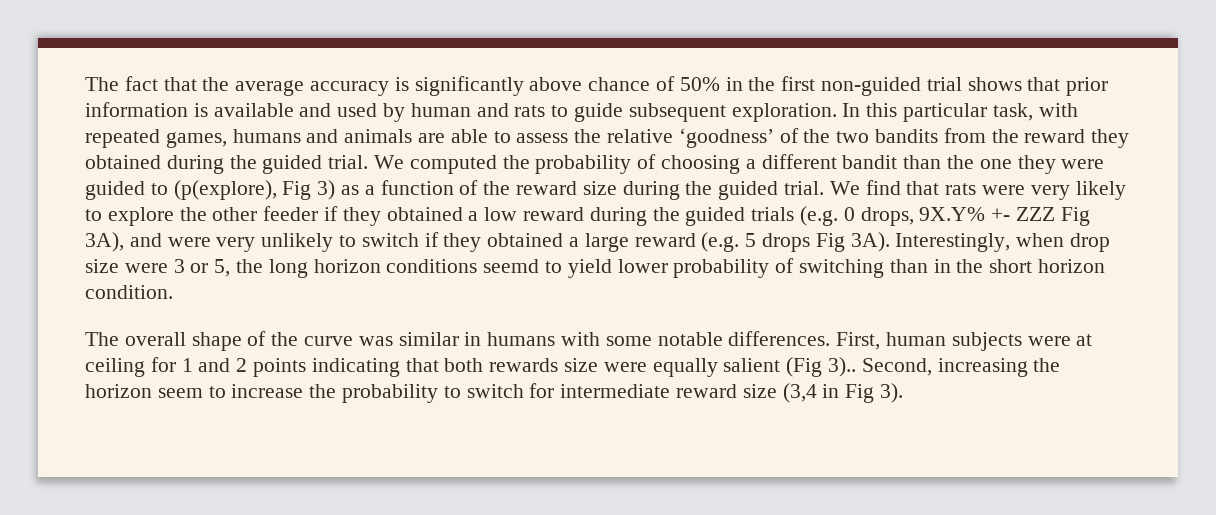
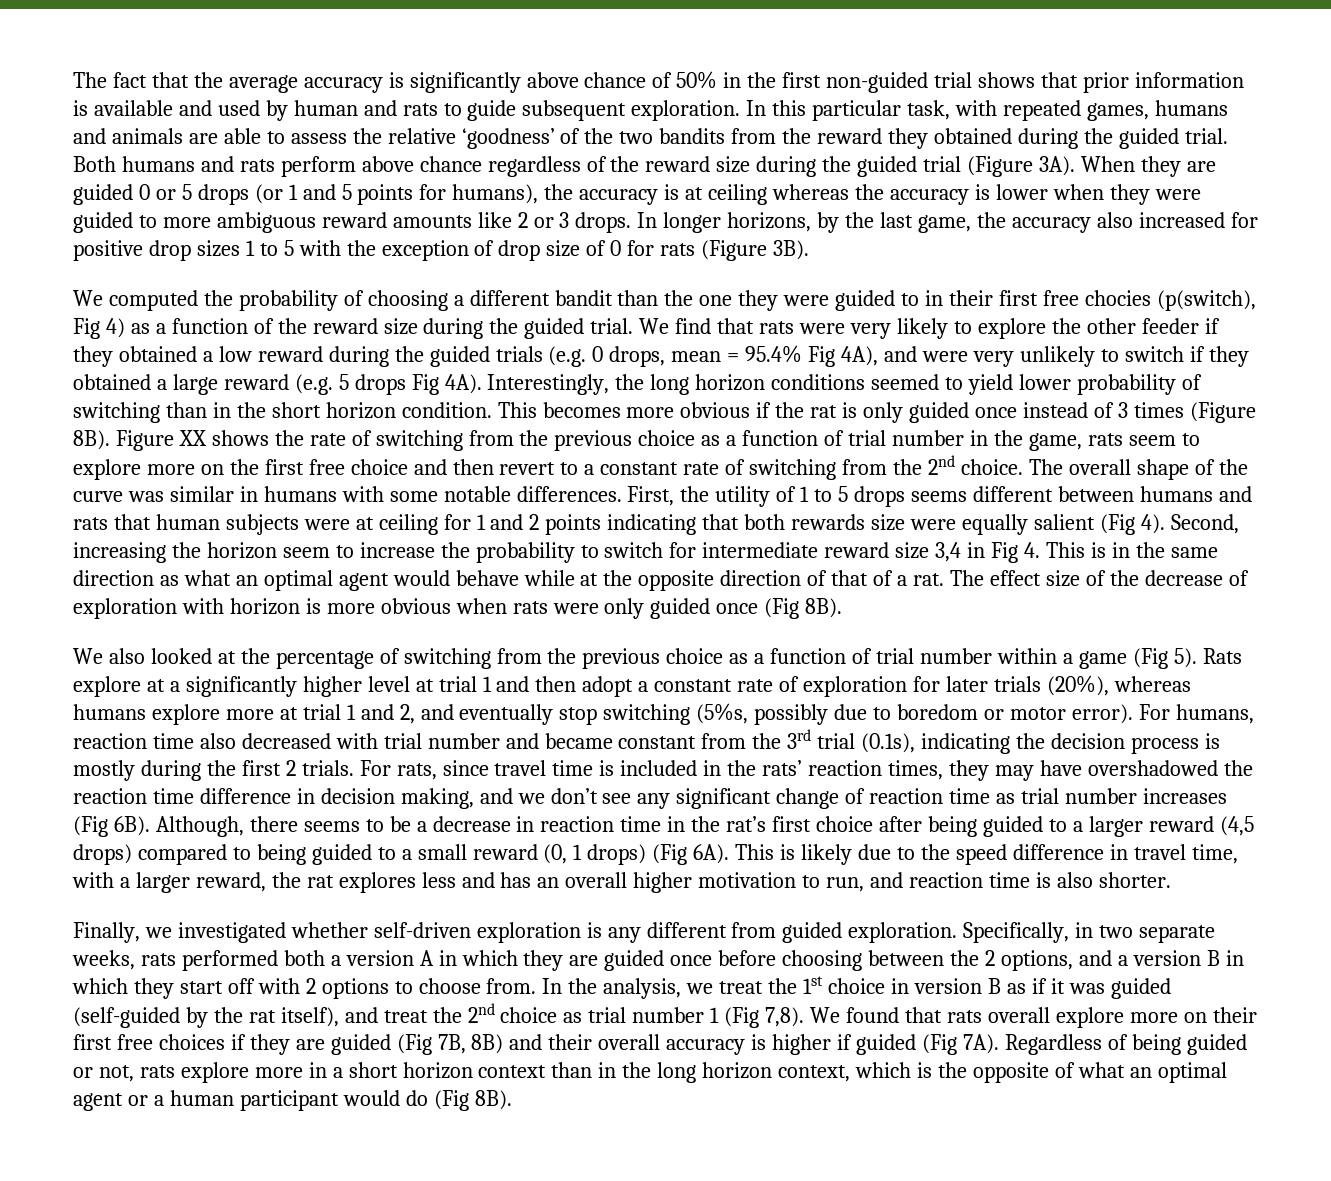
- In this particular task, with repeated games, humans and animals are able to assess the relative ‘goodness’ of the two bandits from the reward they obtained during the guided trial. We computed the probability of choosing a different bandit than the one they were guided to (p(explore), Fig 3) as a function of the reward size during the guided trial.
+ In this particular task, with repeated games, humans and animals are able to assess the relative ‘goodness’ of the two bandits from the reward they obtained during the guided trial. Both humans and rats perform above chance regardless of the reward size during the guided trial (Figure 3A). When they are guided 0 or 5 drops (or 1 and 5 points for humans), the accuracy is at ceiling whereas the accuracy is lower when they were guided to more ambiguous reward amounts like 2 or 3 drops. In longer horizons, by the last game, the accuracy also increased for positive drop sizes 1 to 5 with the exception of drop size of 0 for rats (Figure 3B).
+ We computed the probability of choosing a different bandit than the one they were guided to in their first free chocies (p(switch), Fig 4) as a function of the reward size during the guided trial.
- We find that rats were very likely to explore the other feeder if they obtained a low reward during the guided trials (e.g. 0 drops, 9X.Y% +- ZZZ Fig 3A), and were very unlikely to switch if they obtained a large reward (e.g. 5 drops Fig 3A). Interestingly, when drop size were 3 or 5, the long horizon conditions seemd to yield lower probability of switching than in the short horizon condition.
- The overall shape of the curve was similar in humans with some notable differences.
+ We find that rats were very likely to explore the other feeder if they obtained a low reward during the guided trials (e.g. 0 drops, mean = 95.4% Fig 4A), and were very unlikely to switch if they obtained a large reward (e.g. 5 drops Fig 4A). Interestingly, the long horizon conditions seemed to yield lower probability of switching than in the short horizon condition. This becomes more obvious if the rat is only guided once instead of 3 times (Figure 8B). Figure XX shows the rate of switching from the previous choice as a function of trial number in the game, rats seem to explore more on the first free choice and then revert to a constant rate of switching from the 2nd choice. The overall shape of the curve was similar in humans with some notable differences.
- First, human subjects were at ceiling for 1 and 2 points indicating that both rewards size were equally salient (Fig 3)..
+ First, the utility of 1 to 5 drops seems different between humans and rats that human subjects were at ceiling for 1 and 2 points indicating that both rewards size were equally salient (Fig 4).
- Second, increasing the horizon seem to increase the probability to switch for intermediate reward size (3,4 in Fig 3).
+ Second, increasing the horizon seem to increase the probability to switch for intermediate reward size 3,4 in Fig 4. This is in the same direction as what an optimal agent would behave while at the opposite direction of that of a rat. The effect size of the decrease of exploration with horizon is more obvious when rats were only guided once (Fig 8B).
+ We also looked at the percentage of switching from the previous choice as a function of trial number within a game (Fig 5). Rats explore at a significantly higher level at trial 1 and then adopt a constant rate of exploration for later trials (20%), whereas humans explore more at trial 1 and 2, and eventually stop switching (5%s, possibly due to boredom or motor error). For humans, reaction time also decreased with trial number and became constant from the 3rd trial (0.1s), indicating the decision process is mostly during the first 2 trials. For rats, since travel time is included in the rats’ reaction times, they may have overshadowed the reaction time difference in decision making, and we don’t see any significant change of reaction time as trial number increases (Fig 6B). Although, there seems to be a decrease in reaction time in the rat’s first choice after being guided to a larger reward (4,5 drops) compared to being guided to a small reward (0, 1 drops) (Fig 6A). This is likely due to the speed difference in travel time, with a larger reward, the rat explores less and has an overall higher motivation to run, and reaction time is also shorter.
+ Finally, we investigated whether self-driven exploration is any different from guided exploration. Specifically, in two separate weeks, rats performed both a version A in which they are guided once before choosing between the 2 options, and a version B in which they start off with 2 options to choose from. In the analysis, we treat the 1st choice in version B as if it was guided (self-guided by the rat itself), and treat the 2nd choice as trial number 1 (Fig 7,8). We found that rats overall explore more on their first free choices if they are guided (Fig 7B, 8B) and their overall accuracy is higher if guided (Fig 7A). Regardless of being guided or not, rats explore more in a short horizon context than in the long horizon context, which is the opposite of what an optimal agent or a human participant would do (Fig 8B).

